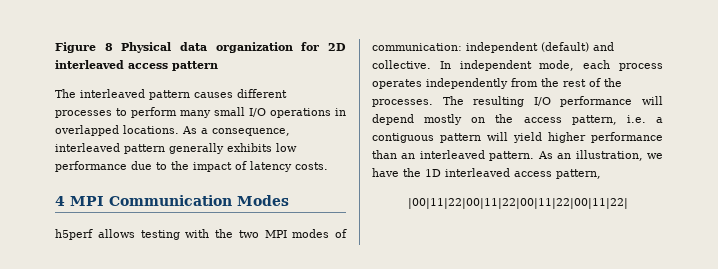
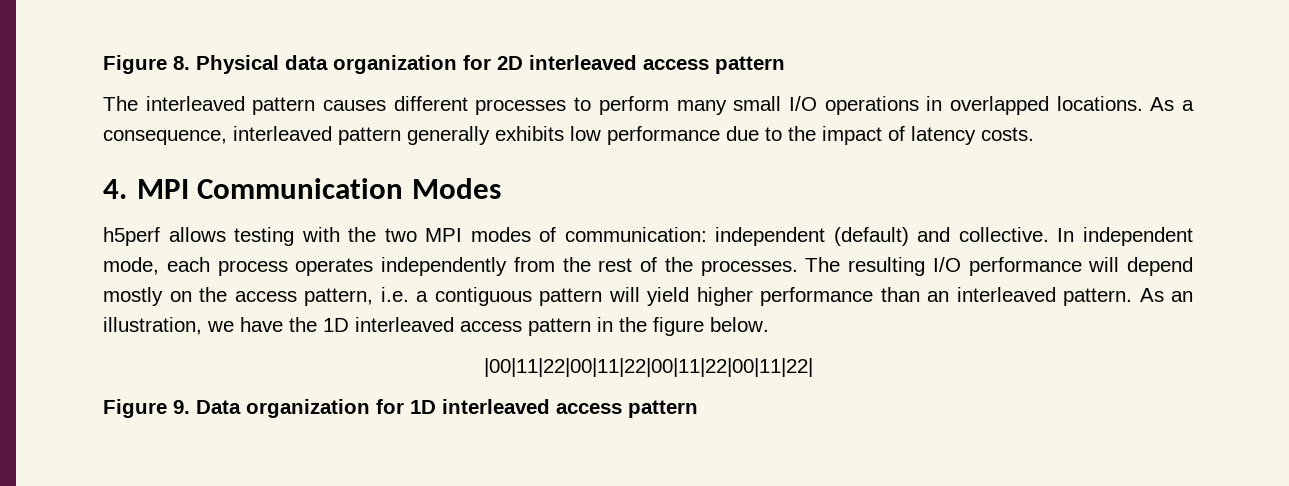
- Figure 8 Physical data organization for 2D interleaved access pattern
+ Figure 8. Physical data organization for 2D interleaved access pattern
- 4 MPI Communication Modes
+ 4. MPI Communication Modes
- As an illustration, we have the 1D interleaved access pattern,
+ As an illustration, we have the 1D interleaved access pattern in the figure below.
  |00|11|22|00|11|22|00|11|22|00|11|22|
+ Figure 9. Data organization for 1D interleaved access pattern

